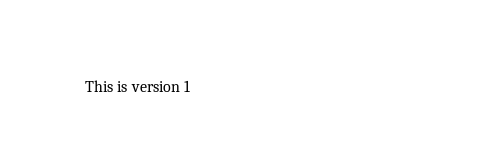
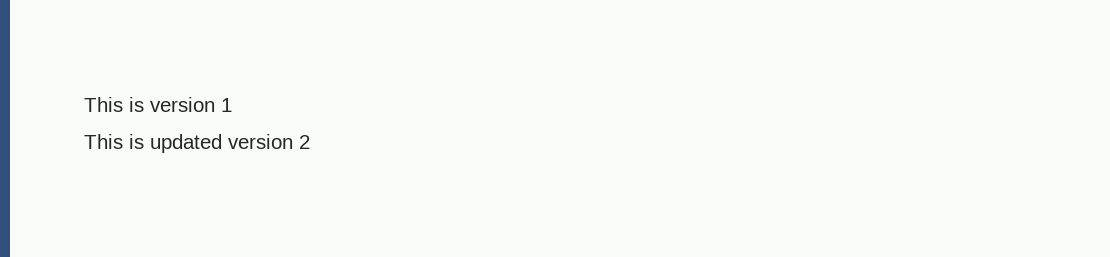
+ This is updated version 2

